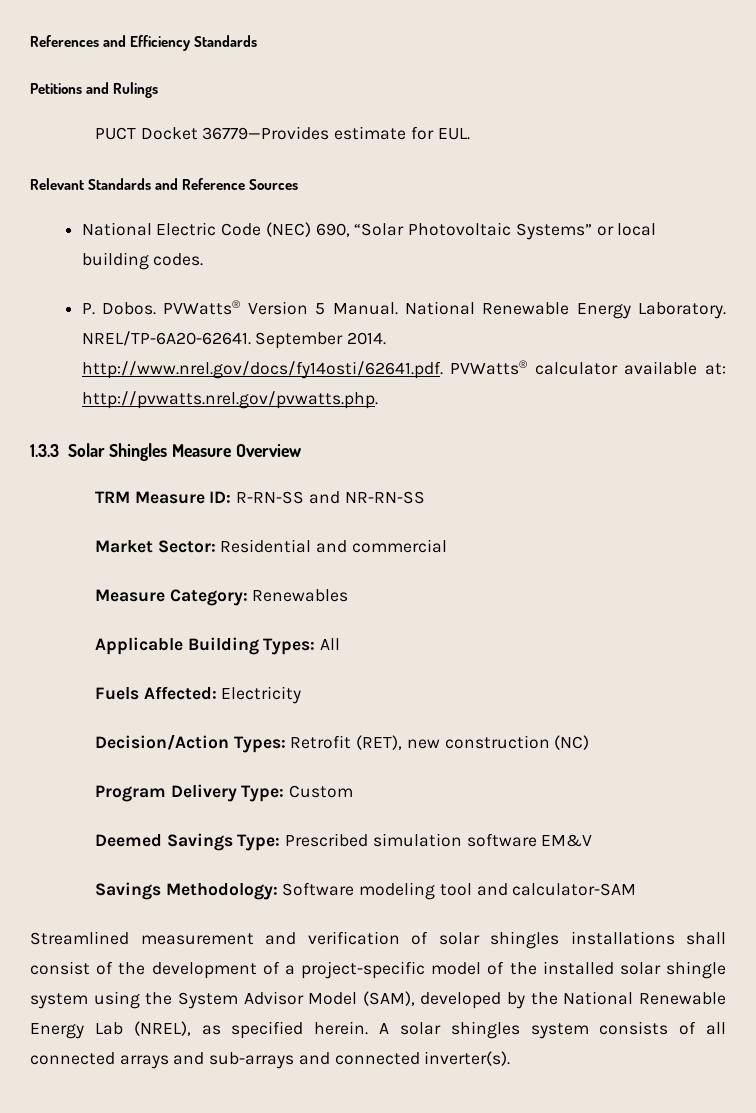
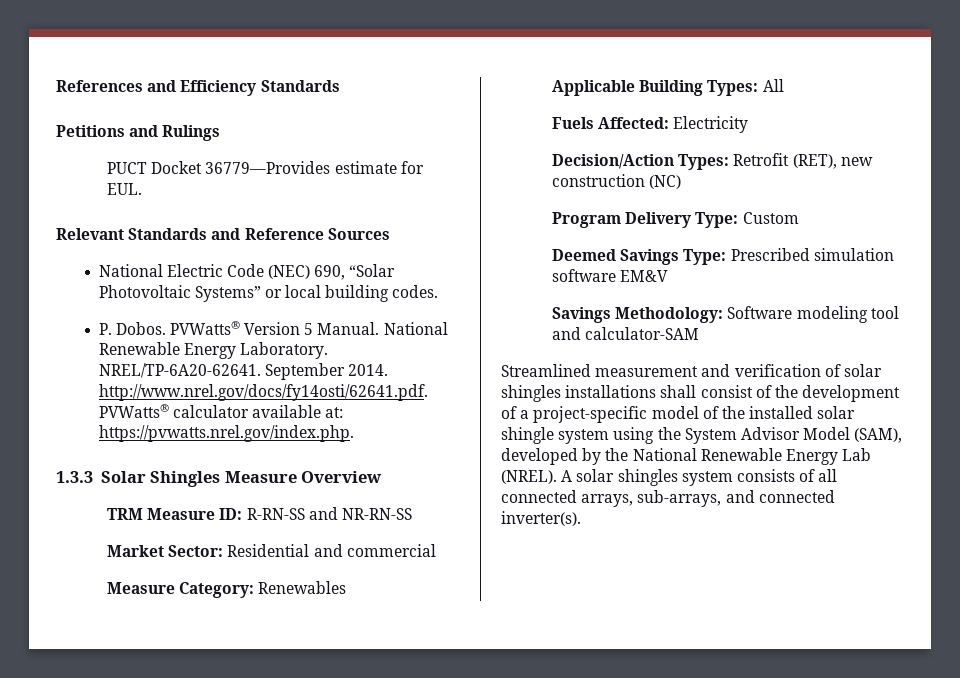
- September 2014. http://www.nrel.gov/docs/fy14osti/62641.pdf. PVWatts® calculator available at: http://pvwatts.nrel.gov/pvwatts.php.
+ September 2014. http://www.nrel.gov/docs/fy14osti/62641.pdf. PVWatts® calculator available at: https://pvwatts.nrel.gov/index.php.
- Streamlined measurement and verification of solar shingles installations shall consist of the development of a project-specific model of the installed solar shingle system using the System Advisor Model (SAM), developed by the National Renewable Energy Lab (NREL), as specified herein.
+ Streamlined measurement and verification of solar shingles installations shall consist of the development of a project-specific model of the installed solar shingle system using the System Advisor Model (SAM), developed by the National Renewable Energy Lab (NREL).
- A solar shingles system consists of all connected arrays and sub-arrays and connected inverter(s).
+ A solar shingles system consists of all connected arrays, sub-arrays, and connected inverter(s).

